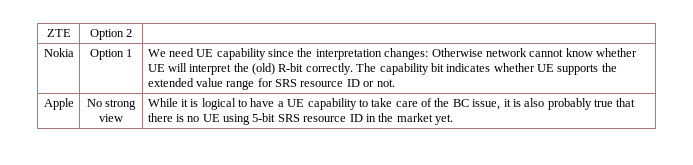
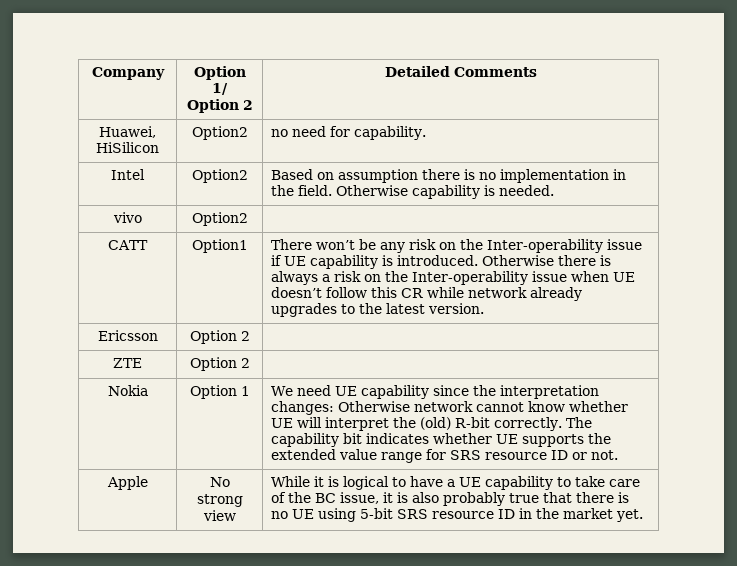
+ Company | Option 1/ Option 2 | Detailed Comments
+ Huawei, HiSilicon | Option2 | no need for capability.
+ Intel | Option2 | Based on assumption there is no implementation in the field. Otherwise capability is needed.
+ vivo | Option2 |
+ CATT | Option1 | There won’t be any risk on the Inter-operability issue if UE capability is introduced. Otherwise there is always a risk on the Inter-operability issue when UE doesn’t follow this CR while network already upgrades to the latest version.
+ Ericsson | Option 2 |

